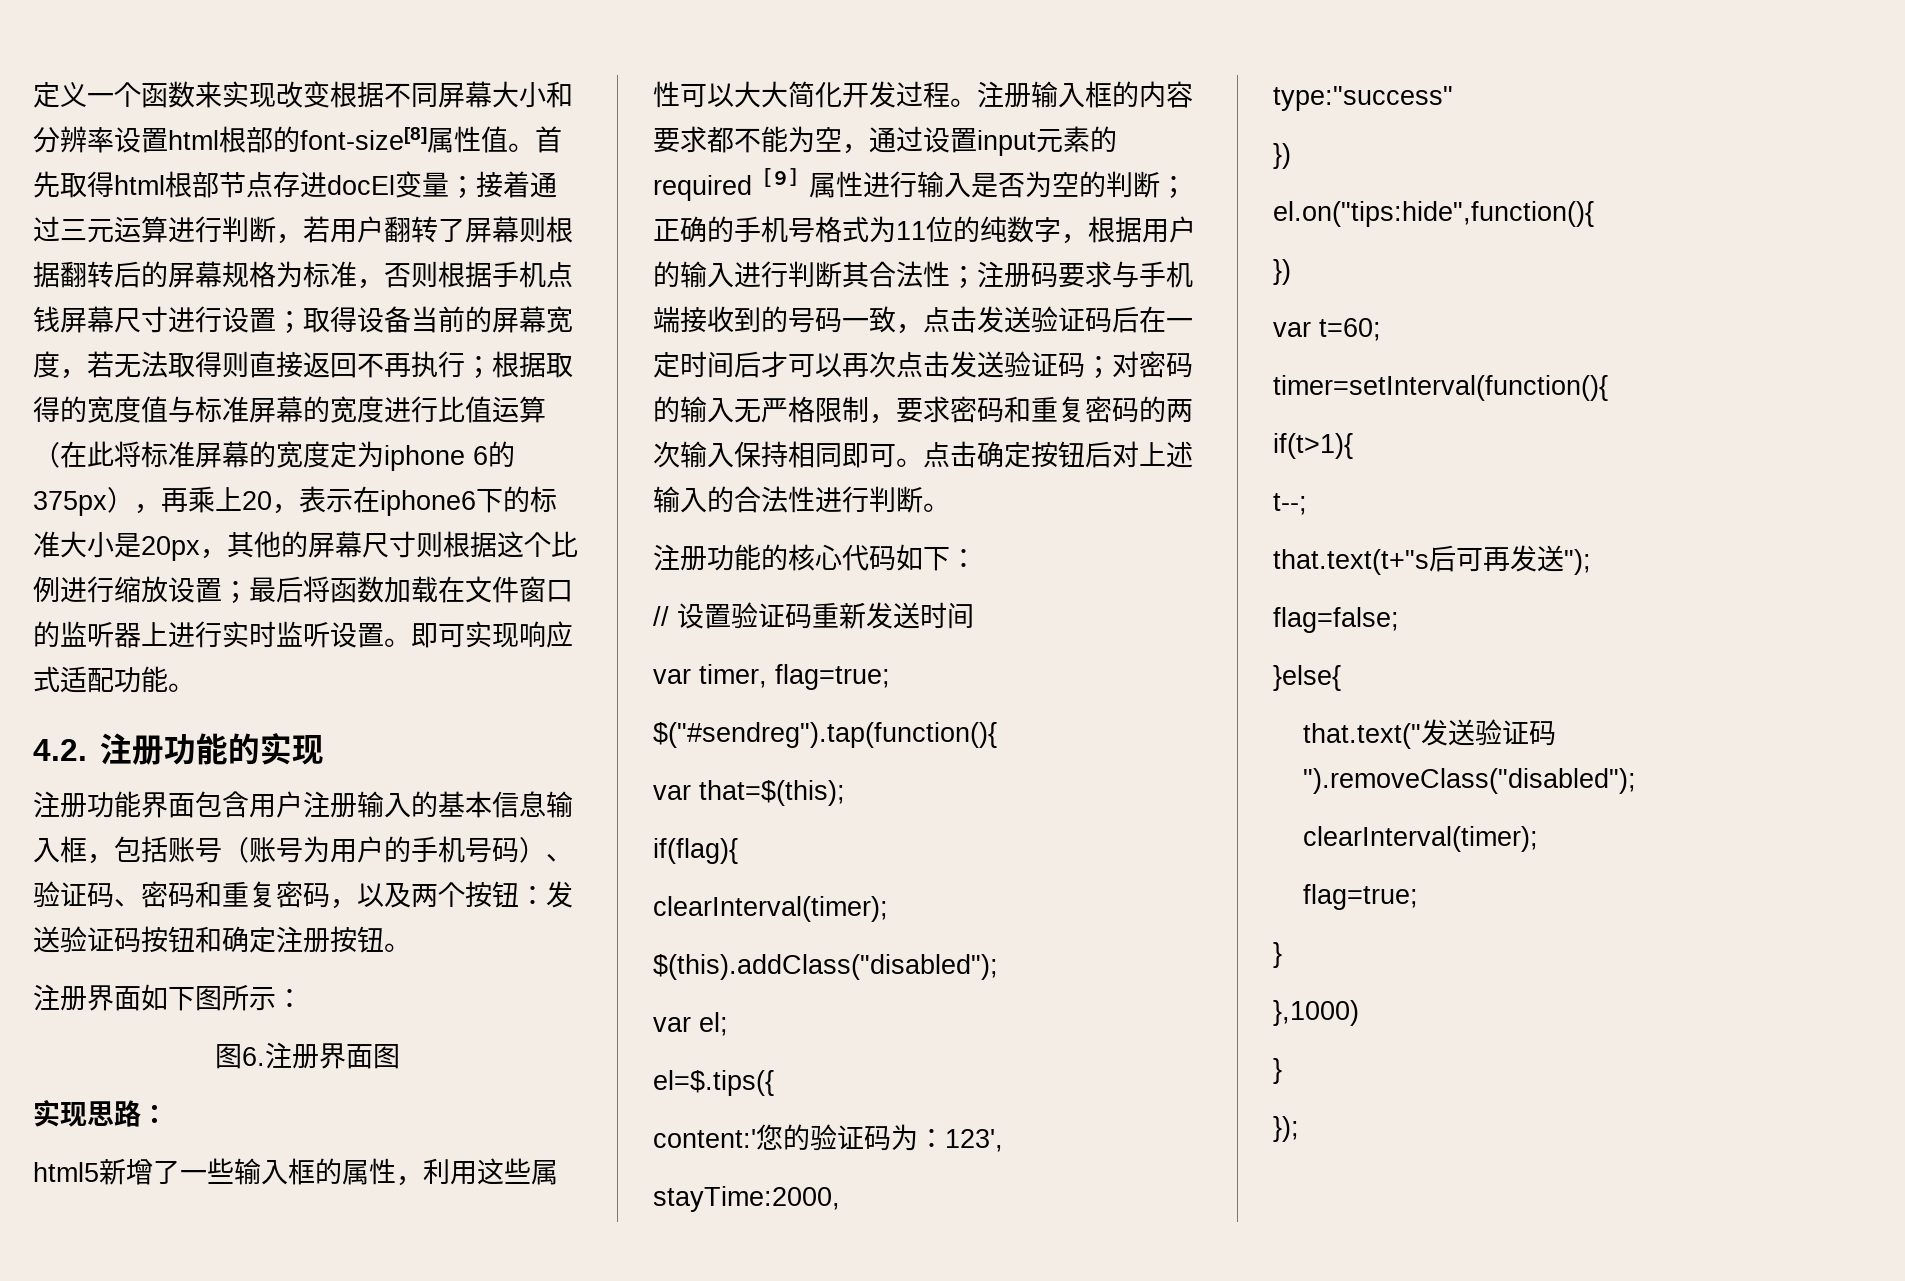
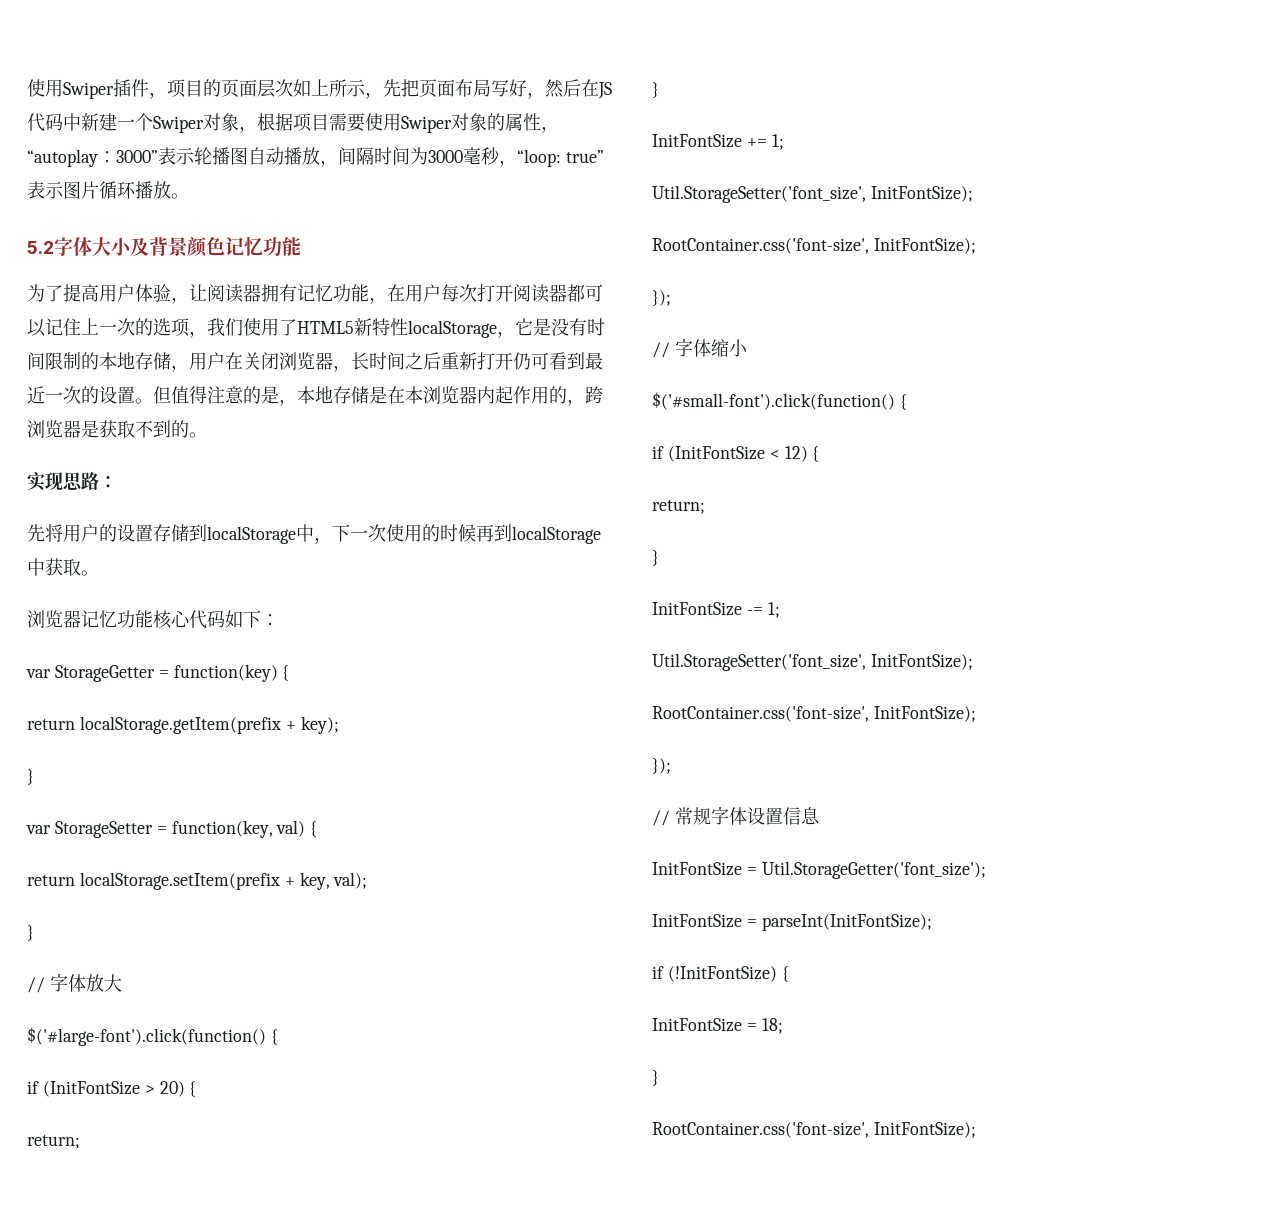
- 定义一个函数来实现改变根据不同屏幕大小和分辨率设置html根部的font-size[8]属性值。首先取得html根部节点存进docEl变量；接着通过三元运算进行判断，若用户翻转了屏幕则根据翻转后的屏幕规格为标准，否则根据手机点钱屏幕尺寸进行设置；取得设备当前的屏幕宽度，若无法取得则直接返回不再执行；根据取得的宽度值与标准屏幕的宽度进行比值运算（在此将标准屏幕的宽度定为iphone 6的375px），再乘上20，表示在iphone6下的标准大小是20px，其他的屏幕尺寸则根据这个比例进行缩放设置；最后将函数加载在文件窗口的监听器上进行实时监听设置。即可实现响应式适配功能。
- 4.2.注册功能的实现
- 注册功能界面包含用户注册输入的基本信息输入框，包括账号（账号为用户的手机号码）、验证码、密码和重复密码，以及两个按钮：发送验证码按钮和确定注册按钮。
- 注册界面如下图所示：
- 图6.注册界面图
+ 使用Swiper插件，项目的页面层次如上所示，先把页面布局写好，然后在JS代码中新建一个Swiper对象，根据项目需要使用Swiper对象的属性，“autoplay：3000”表示轮播图自动播放，间隔时间为3000毫秒，“loop: true”表示图片循环播放。
+ 5.2字体大小及背景颜色记忆功能
+ 为了提高用户体验，让阅读器拥有记忆功能，在用户每次打开阅读器都可以记住上一次的选项，我们使用了HTML5新特性localStorage，它是没有时间限制的本地存储，用户在关闭浏览器，长时间之后重新打开仍可看到最近一次的设置。但值得注意的是，本地存储是在本浏览器内起作用的，跨浏览器是获取不到的。
  实现思路：
- html5新增了一些输入框的属性，利用这些属性可以大大简化开发过程。注册输入框的内容要求都不能为空，通过设置input元素的required［９］属性进行输入是否为空的判断；正确的手机号格式为11位的纯数字，根据用户的输入进行判断其合法性；注册码要求与手机端接收到的号码一致，点击发送验证码后在一定时间后才可以再次点击发送验证码；对密码的输入无严格限制，要求密码和重复密码的两次输入保持相同即可。点击确定按钮后对上述输入的合法性进行判断。
- 注册功能的核心代码如下：
- // 设置验证码重新发送时间
- var timer, flag=true;
- $("#sendreg").tap(function(){
- var that=$(this);
- if(flag){
- clearInterval(timer);
- $(this).addClass("disabled");
- var el;
- el=$.tips({
- content:'您的验证码为：123',
- stayTime:2000,
- type:"success"
- })
- el.on("tips:hide",function(){
- })
- var t=60;
- timer=setInterval(function(){
- if(t>1){
- t--;
- that.text(t+"s后可再发送");
- flag=false;
- }else{
- that.text("发送验证码").removeClass("disabled");
- clearInterval(timer);
- flag=true;
+ 先将用户的设置存储到localStorage中，下一次使用的时候再到localStorage中获取。
+ 浏览器记忆功能核心代码如下：
+ var StorageGetter = function(key) {
+ return localStorage.getItem(prefix + key);
  }
- },1000)
+ var StorageSetter = function(key, val) {
+ return localStorage.setItem(prefix + key, val);
  }
+ // 字体放大
+ $('#large-font').click(function() {
+ if (InitFontSize > 20) {
+ return;
+ }
+ InitFontSize += 1;
+ Util.StorageSetter('font_size', InitFontSize);
+ RootContainer.css('font-size', InitFontSize);
  });
+ // 字体缩小
+ $('#small-font').click(function() {
+ if (InitFontSize < 12) {
+ return;
+ }
+ InitFontSize -= 1;
+ Util.StorageSetter('font_size', InitFontSize);
+ RootContainer.css('font-size', InitFontSize);
+ });
+ // 常规字体设置信息
+ InitFontSize = Util.StorageGetter('font_size');
+ InitFontSize = parseInt(InitFontSize);
+ if (!InitFontSize) {
+ InitFontSize = 18;
+ }
+ RootContainer.css('font-size', InitFontSize);

